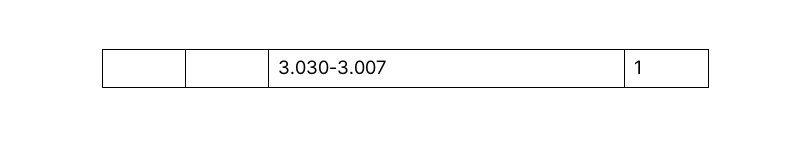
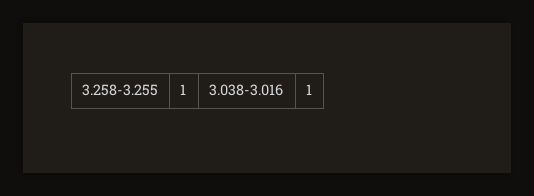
- | | 3.030-3.007 | 1
+ 3.258-3.255 | 1 | 3.038-3.016 | 1

